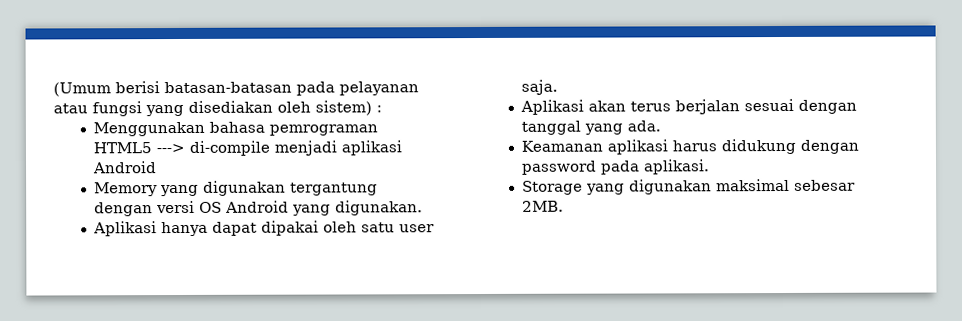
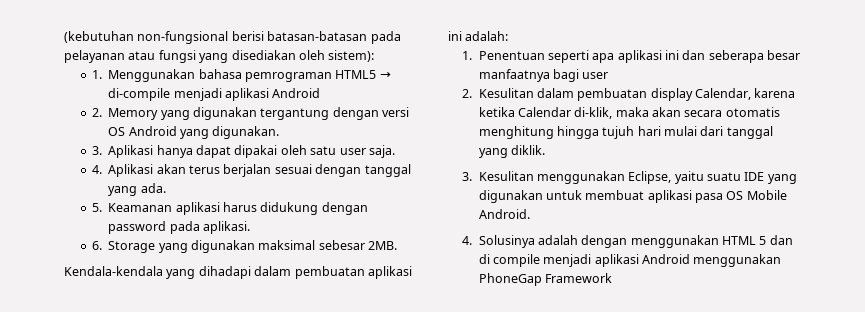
- (Umum berisi batasan-batasan pada pelayanan atau fungsi yang disediakan oleh sistem) :
- Menggunakan bahasa pemrograman HTML5 ---> di-compile menjadi aplikasi Android
+ (kebutuhan non-fungsional berisi batasan-batasan pada pelayanan atau fungsi yang disediakan oleh sistem):
+ 1. Menggunakan bahasa pemrograman HTML5 → di-compile menjadi aplikasi Android
- Memory yang digunakan tergantung dengan versi OS Android yang digunakan.
+ 2. Memory yang digunakan tergantung dengan versi OS Android yang digunakan.
- Aplikasi hanya dapat dipakai oleh satu user saja.
+ 3. Aplikasi hanya dapat dipakai oleh satu user saja.
- Aplikasi akan terus berjalan sesuai dengan tanggal yang ada.
+ 4. Aplikasi akan terus berjalan sesuai dengan tanggal yang ada.
- Keamanan aplikasi harus didukung dengan password pada aplikasi.
+ 5. Keamanan aplikasi harus didukung dengan password pada aplikasi.
- Storage yang digunakan maksimal sebesar 2MB.
+ 6. Storage yang digunakan maksimal sebesar 2MB.
+ Kendala-kendala yang dihadapi dalam pembuatan aplikasi ini adalah:
+ 1. Penentuan seperti apa aplikasi ini dan seberapa besar manfaatnya bagi user
+ 2. Kesulitan dalam pembuatan display Calendar, karena ketika Calendar di-klik, maka akan secara otomatis menghitung hingga tujuh hari mulai dari tanggal yang diklik.
+ 3. Kesulitan menggunakan Eclipse, yaitu suatu IDE yang digunakan untuk membuat aplikasi pasa OS Mobile Android.
+ 4. Solusinya adalah dengan menggunakan HTML 5 dan di compile menjadi aplikasi Android menggunakan PhoneGap Framework

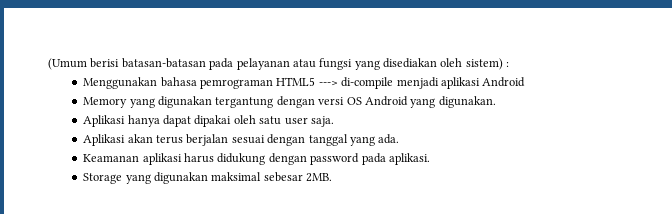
- (kebutuhan non-fungsional berisi batasan-batasan pada pelayanan atau fungsi yang disediakan oleh sistem):
- 1. Menggunakan bahasa pemrograman HTML5 → di-compile menjadi aplikasi Android
+ (Umum berisi batasan-batasan pada pelayanan atau fungsi yang disediakan oleh sistem) :
+ Menggunakan bahasa pemrograman HTML5 ---> di-compile menjadi aplikasi Android
- 2. Memory yang digunakan tergantung dengan versi OS Android yang digunakan.
+ Memory yang digunakan tergantung dengan versi OS Android yang digunakan.
- 3. Aplikasi hanya dapat dipakai oleh satu user saja.
+ Aplikasi hanya dapat dipakai oleh satu user saja.
- 4. Aplikasi akan terus berjalan sesuai dengan tanggal yang ada.
+ Aplikasi akan terus berjalan sesuai dengan tanggal yang ada.
- 5. Keamanan aplikasi harus didukung dengan password pada aplikasi.
+ Keamanan aplikasi harus didukung dengan password pada aplikasi.
- 6. Storage yang digunakan maksimal sebesar 2MB.
+ Storage yang digunakan maksimal sebesar 2MB.
- Kendala-kendala yang dihadapi dalam pembuatan aplikasi ini adalah:
- 1. Penentuan seperti apa aplikasi ini dan seberapa besar manfaatnya bagi user
- 2. Kesulitan dalam pembuatan display Calendar, karena ketika Calendar di-klik, maka akan secara otomatis menghitung hingga tujuh hari mulai dari tanggal yang diklik.
- 3. Kesulitan menggunakan Eclipse, yaitu suatu IDE yang digunakan untuk membuat aplikasi pasa OS Mobile Android.
- 4. Solusinya adalah dengan menggunakan HTML 5 dan di compile menjadi aplikasi Android menggunakan PhoneGap Framework

